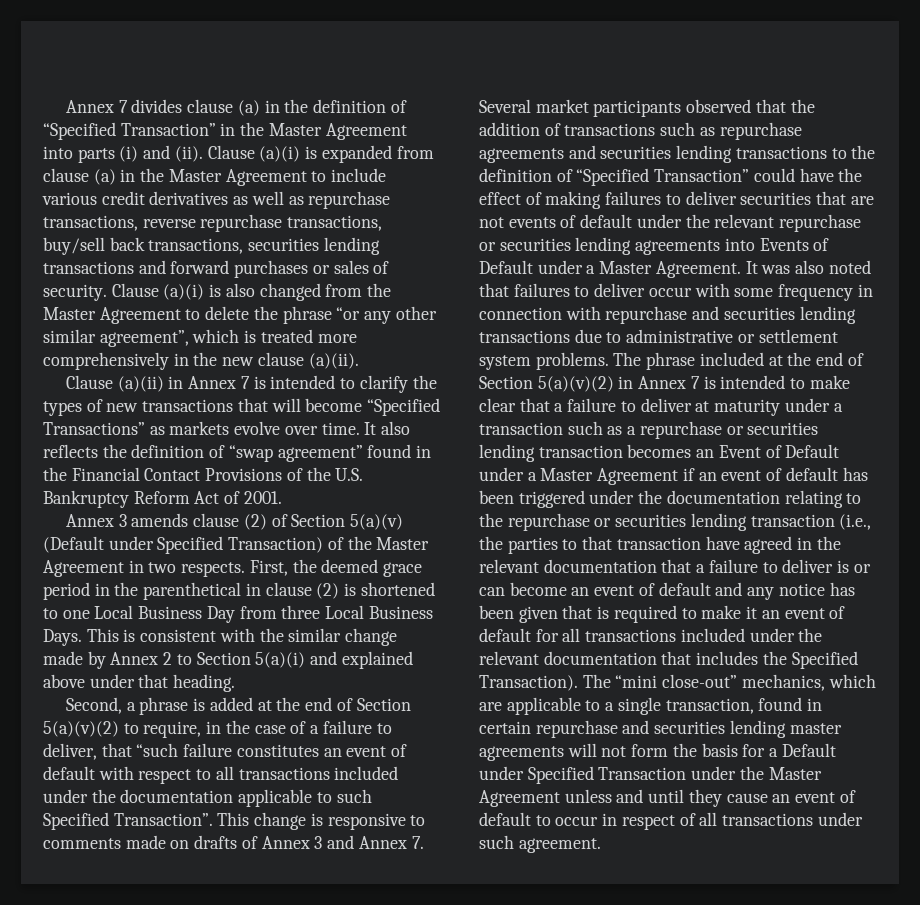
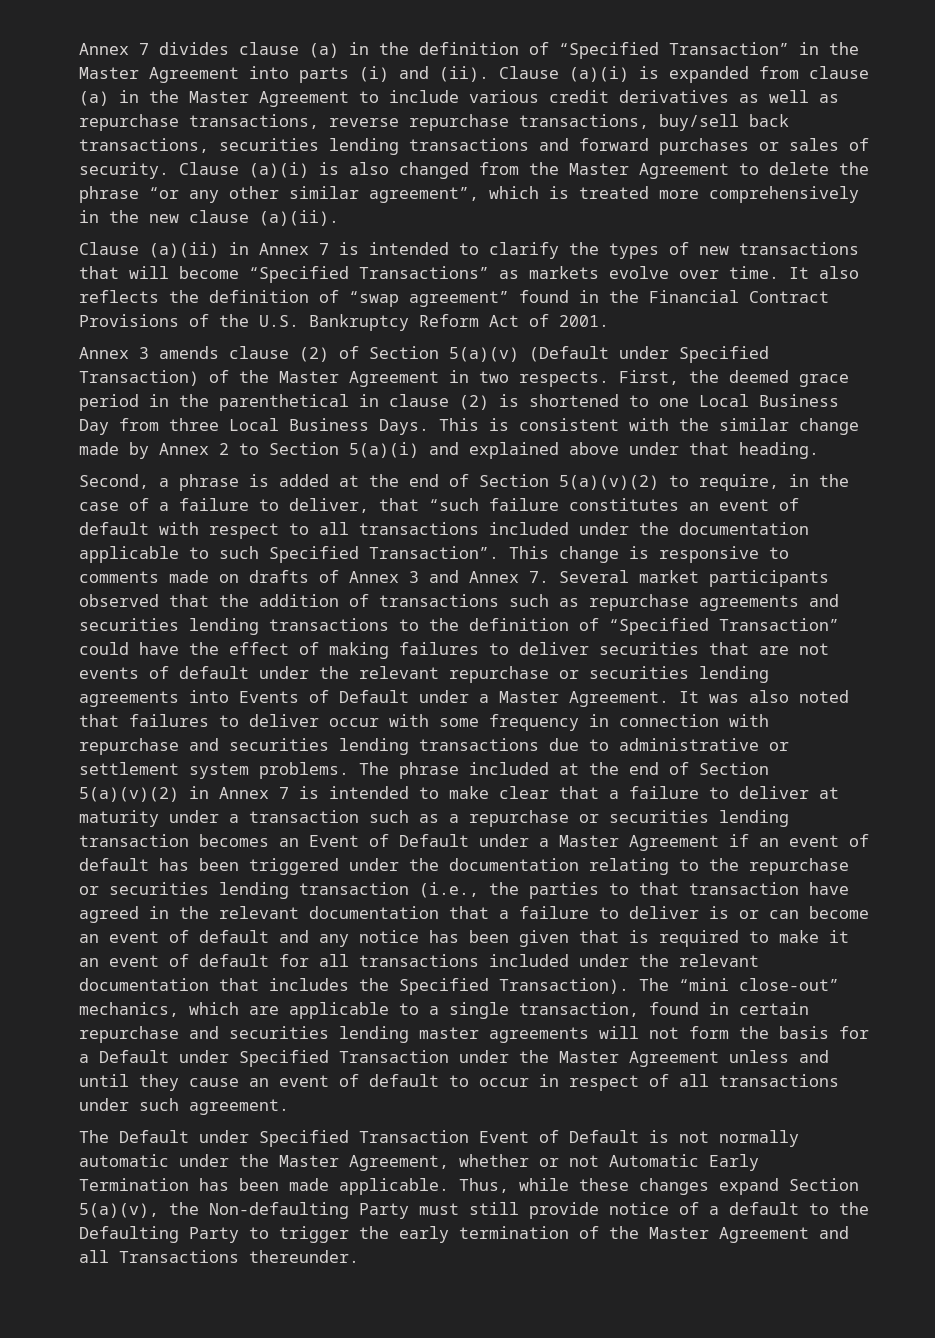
- It also reflects the definition of “swap agreement” found in the Financial Contact Provisions of the U.S. Bankruptcy Reform Act of 2001.
+ It also reflects the definition of “swap agreement” found in the Financial Contract Provisions of the U.S. Bankruptcy Reform Act of 2001.
+ The Default under Specified Transaction Event of Default is not normally automatic under the Master Agreement, whether or not Automatic Early Termination has been made applicable. Thus, while these changes expand Section 5(a)(v), the Non-defaulting Party must still provide notice of a default to the Defaulting Party to trigger the early termination of the Master Agreement and all Transactions thereunder.

